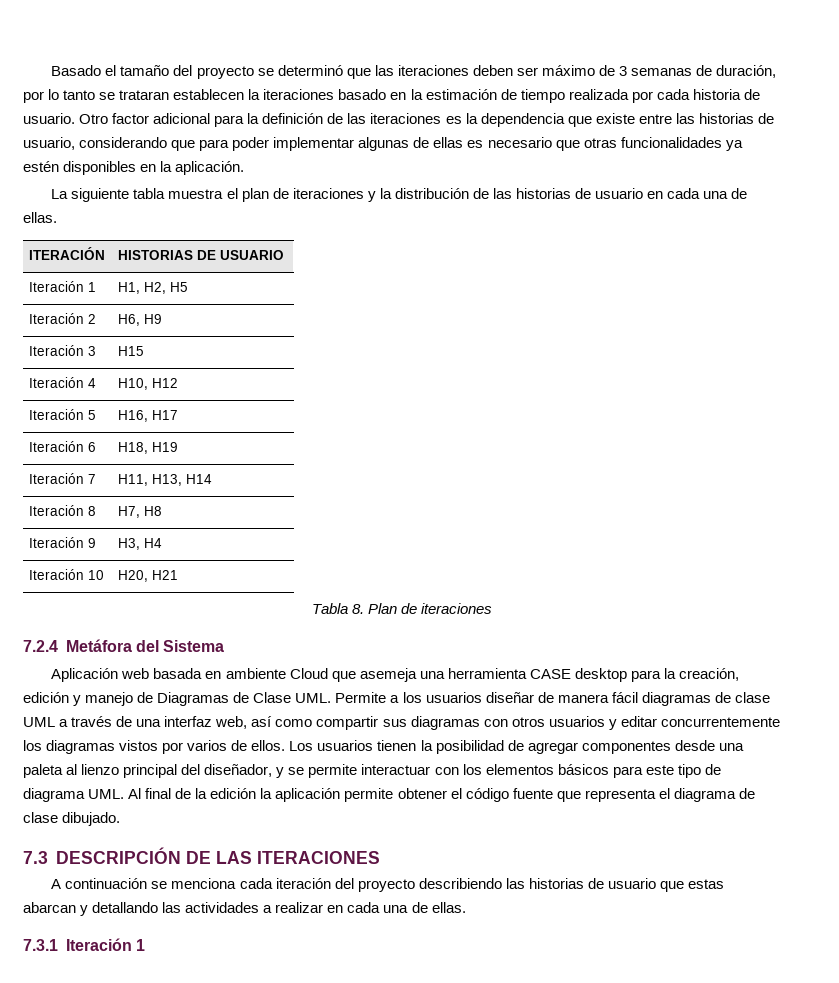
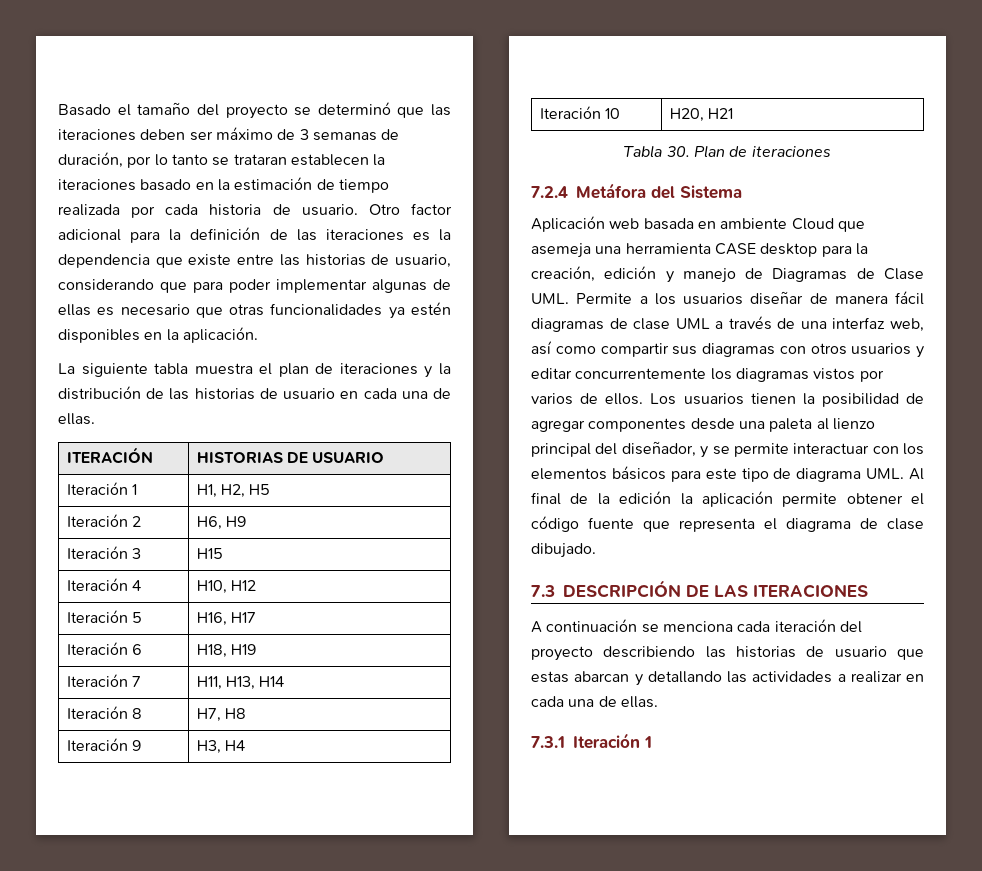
- Tabla 8. Plan de iteraciones
+ Tabla 30. Plan de iteraciones

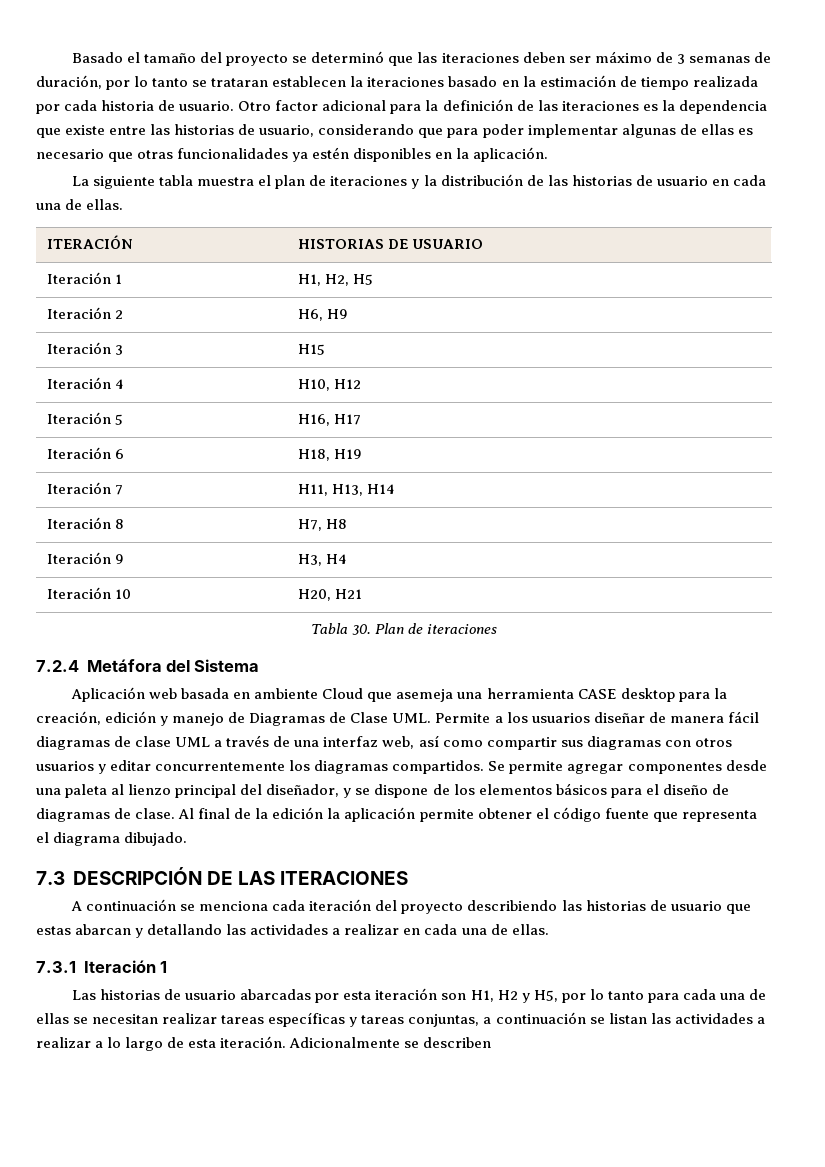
- Aplicación web basada en ambiente Cloud que asemeja una herramienta CASE desktop para la creación, edición y manejo de Diagramas de Clase UML. Permite a los usuarios diseñar de manera fácil diagramas de clase UML a través de una interfaz web, así como compartir sus diagramas con otros usuarios y editar concurrentemente los diagramas vistos por varios de ellos. Los usuarios tienen la posibilidad de agregar componentes desde una paleta al lienzo principal del diseñador, y se permite interactuar con los elementos básicos para este tipo de diagrama UML. Al final de la edición la aplicación permite obtener el código fuente que representa el diagrama de clase dibujado.
+ Aplicación web basada en ambiente Cloud que asemeja una herramienta CASE desktop para la creación, edición y manejo de Diagramas de Clase UML. Permite a los usuarios diseñar de manera fácil diagramas de clase UML a través de una interfaz web, así como compartir sus diagramas con otros usuarios y editar concurrentemente los diagramas compartidos. Se permite agregar componentes desde una paleta al lienzo principal del diseñador, y se dispone de los elementos básicos para el diseño de diagramas de clase. Al final de la edición la aplicación permite obtener el código fuente que representa el diagrama dibujado.
+ Las historias de usuario abarcadas por esta iteración son H1, H2 y H5, por lo tanto para cada una de ellas se necesitan realizar tareas específicas y tareas conjuntas, a continuación se listan las actividades a realizar a lo largo de esta iteración. Adicionalmente se describen

